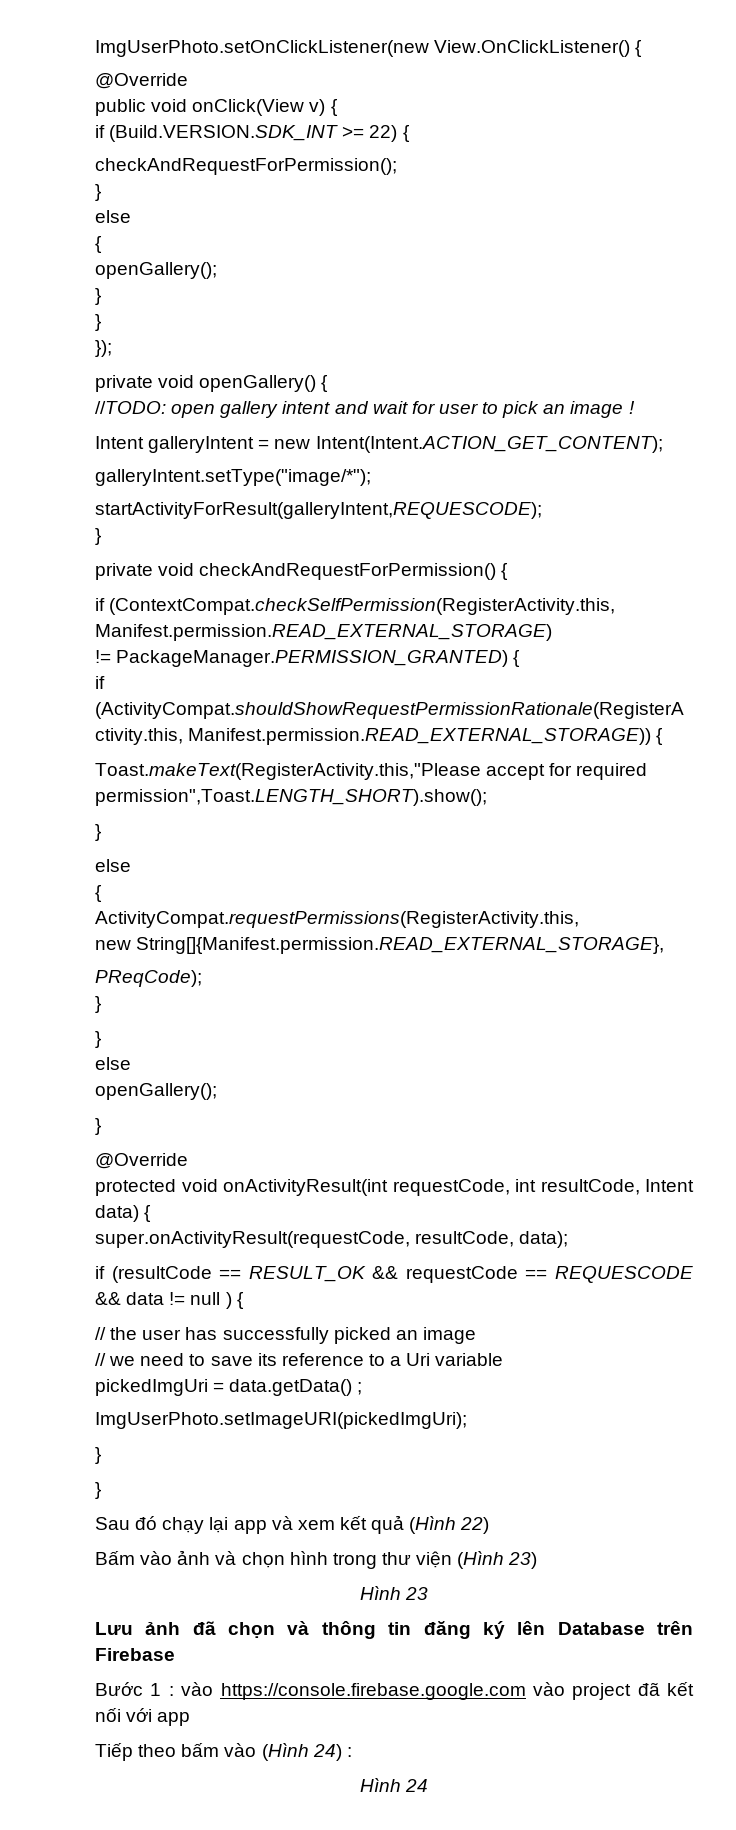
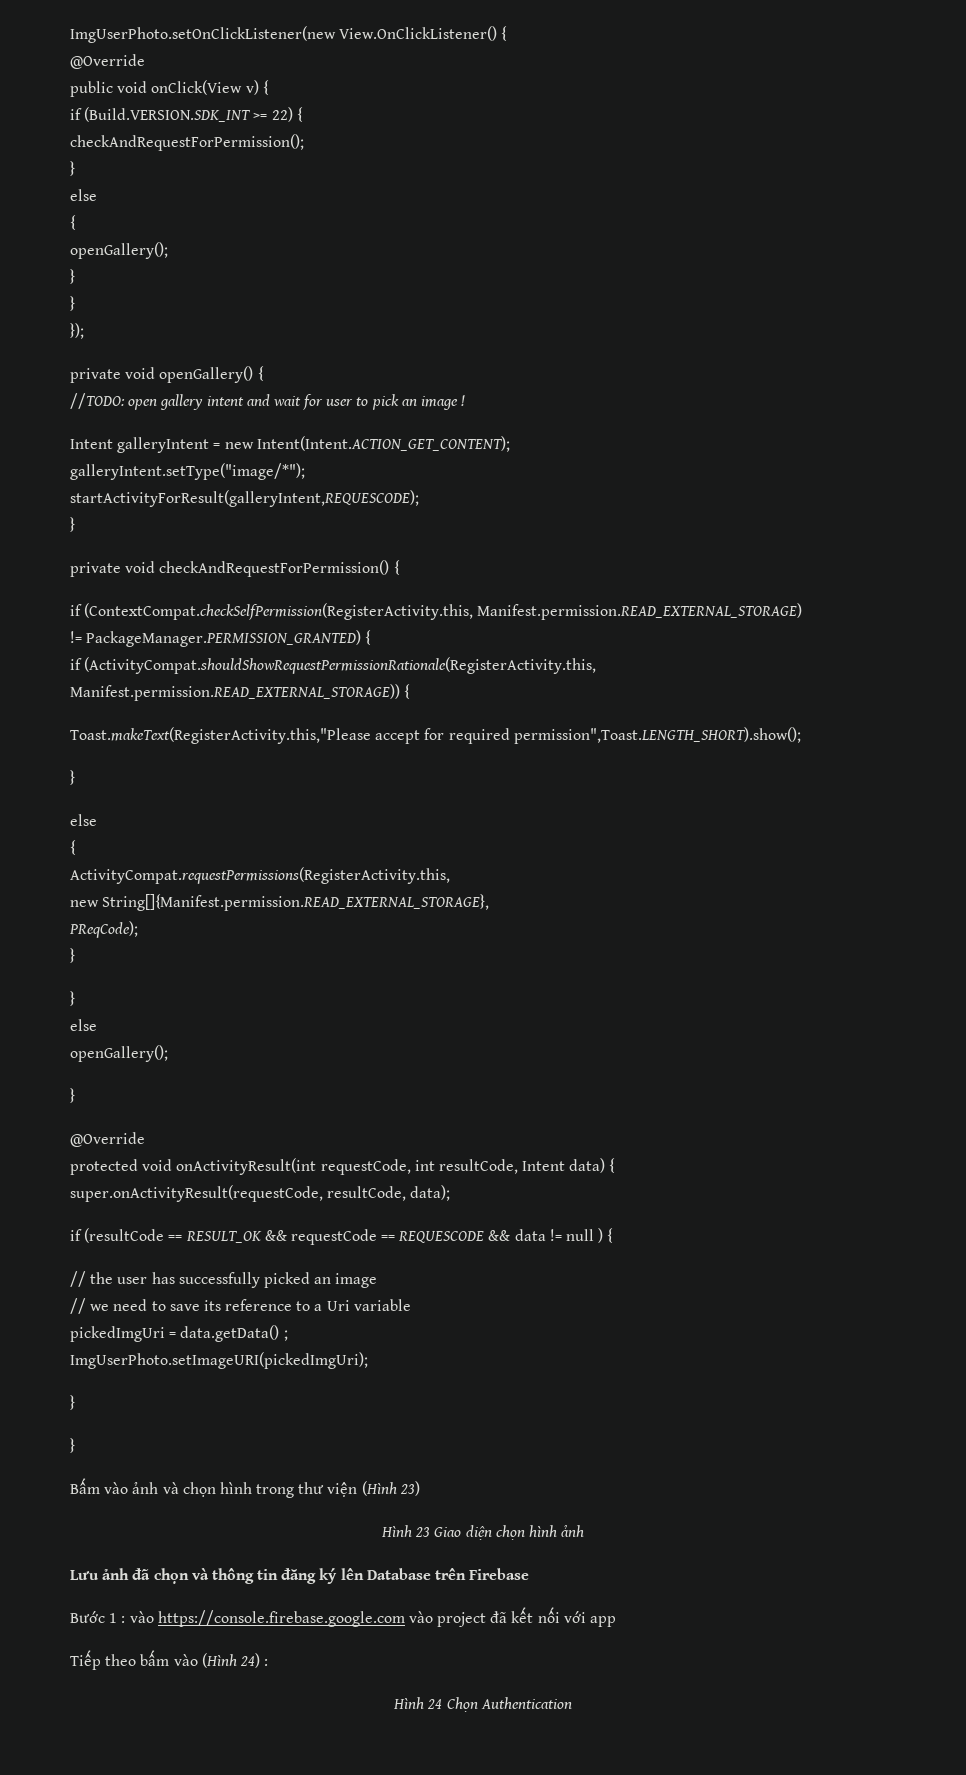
- Sau đó chạy lại app và xem kết quả (Hình 22)
- Hình 23
+ Hình 23 Giao diện chọn hình ảnh
- Hình 24
+ Hình 24 Chọn Authentication

